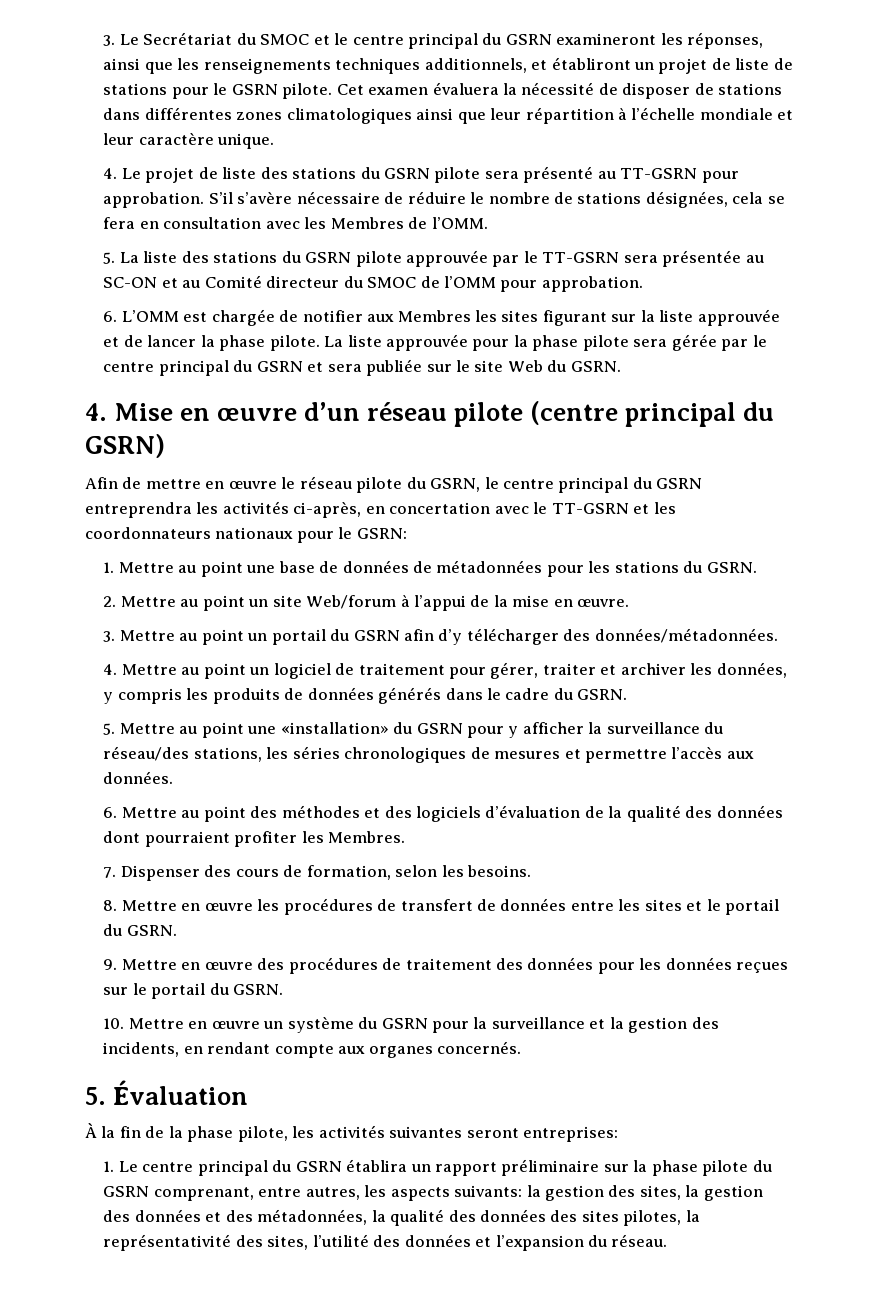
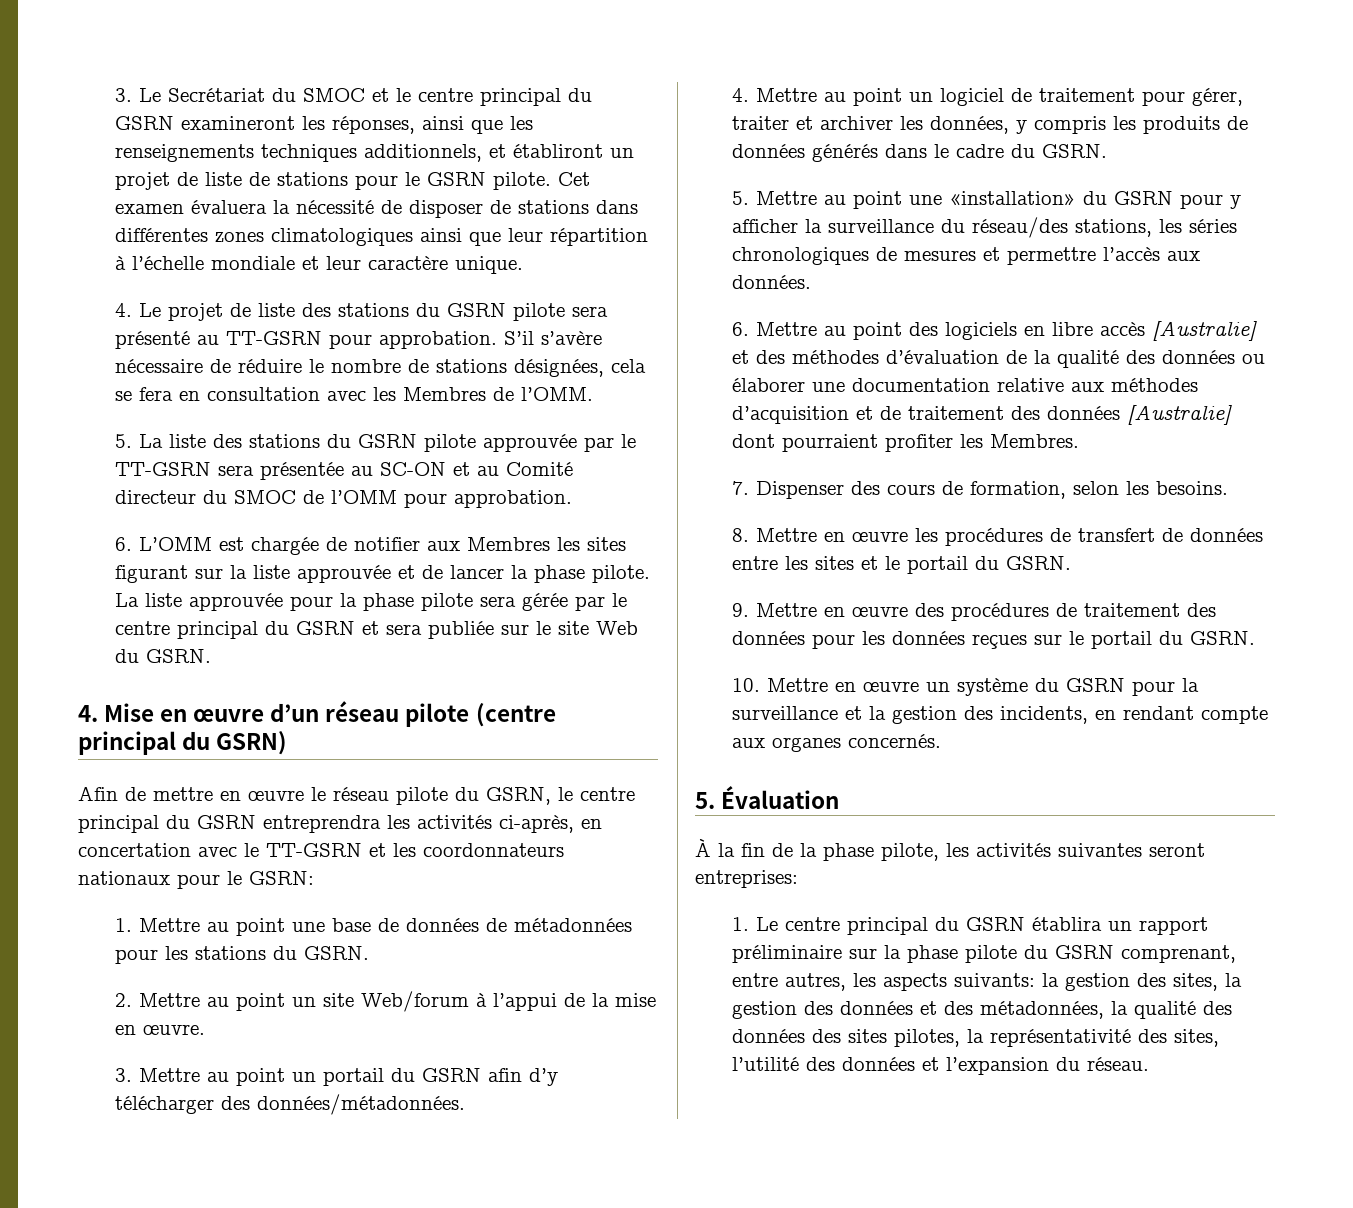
- 6. Mettre au point des méthodes et des logiciels d’évaluation de la qualité des données dont pourraient profiter les Membres.
+ 6. Mettre au point des logiciels en libre accès [Australie] et des méthodes d’évaluation de la qualité des données ou élaborer une documentation relative aux méthodes d’acquisition et de traitement des données [Australie] dont pourraient profiter les Membres.

